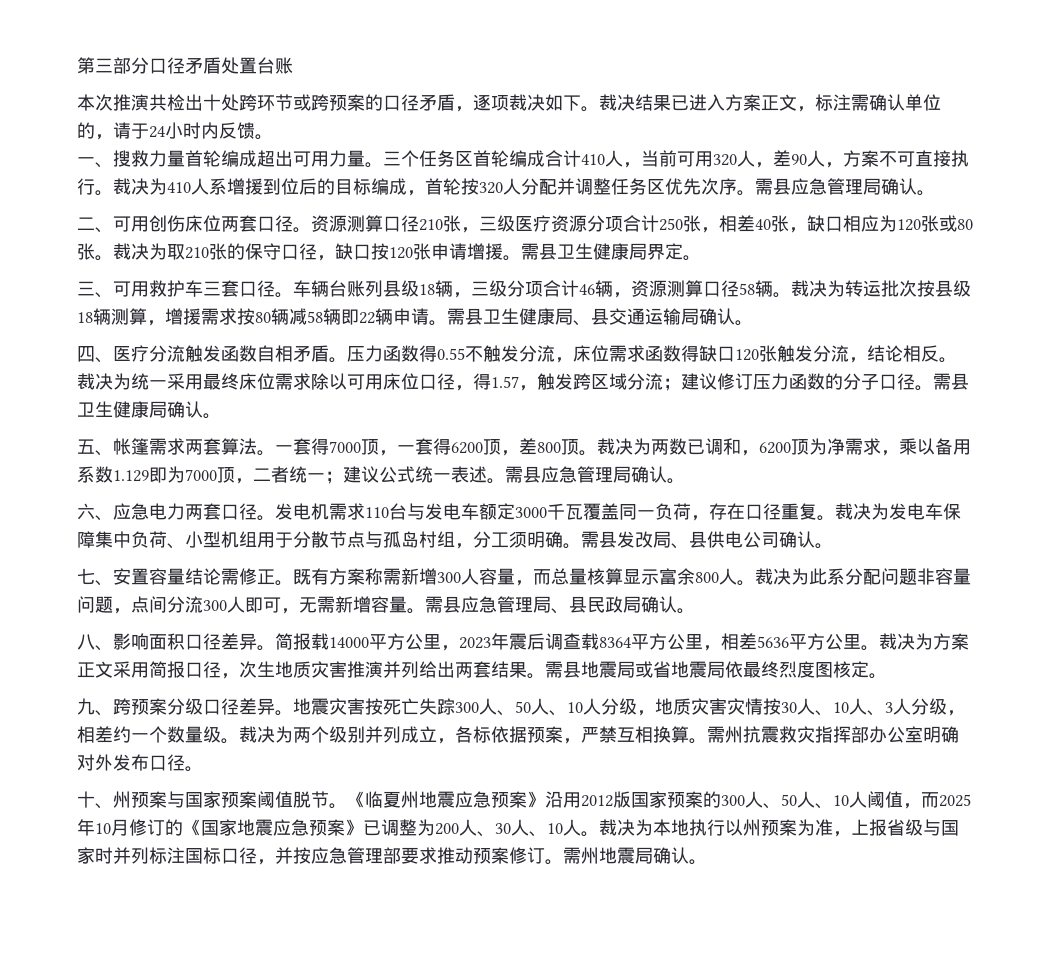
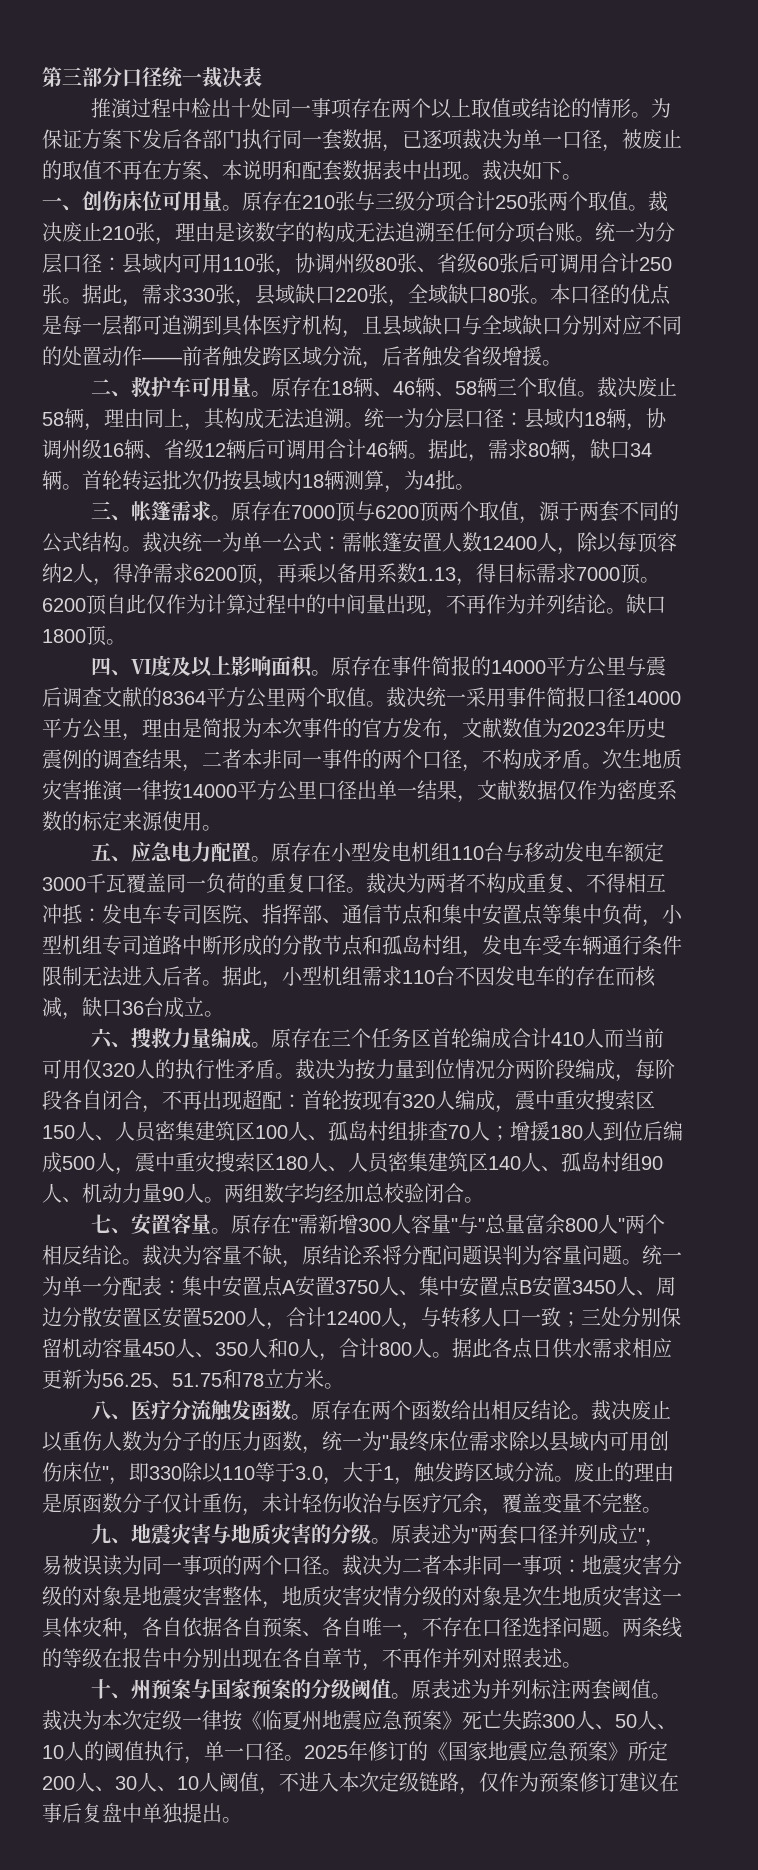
- 第三部分口径矛盾处置台账
- 本次推演共检出十处跨环节或跨预案的口径矛盾，逐项裁决如下。裁决结果已进入方案正文，标注需确认单位的，请于24小时内反馈。
- 一、搜救力量首轮编成超出可用力量。三个任务区首轮编成合计410人，当前可用320人，差90人，方案不可直接执行。裁决为410人系增援到位后的目标编成，首轮按320人分配并调整任务区优先次序。需县应急管理局确认。
- 二、可用创伤床位两套口径。资源测算口径210张，三级医疗资源分项合计250张，相差40张，缺口相应为120张或80张。裁决为取210张的保守口径，缺口按120张申请增援。需县卫生健康局界定。
- 三、可用救护车三套口径。车辆台账列县级18辆，三级分项合计46辆，资源测算口径58辆。裁决为转运批次按县级18辆测算，增援需求按80辆减58辆即22辆申请。需县卫生健康局、县交通运输局确认。
- 四、医疗分流触发函数自相矛盾。压力函数得0.55不触发分流，床位需求函数得缺口120张触发分流，结论相反。裁决为统一采用最终床位需求除以可用床位口径，得1.57，触发跨区域分流；建议修订压力函数的分子口径。需县卫生健康局确认。
- 五、帐篷需求两套算法。一套得7000顶，一套得6200顶，差800顶。裁决为两数已调和，6200顶为净需求，乘以备用系数1.129即为7000顶，二者统一；建议公式统一表述。需县应急管理局确认。
- 六、应急电力两套口径。发电机需求110台与发电车额定3000千瓦覆盖同一负荷，存在口径重复。裁决为发电车保障集中负荷、小型机组用于分散节点与孤岛村组，分工须明确。需县发改局、县供电公司确认。
- 七、安置容量结论需修正。既有方案称需新增300人容量，而总量核算显示富余800人。裁决为此系分配问题非容量问题，点间分流300人即可，无需新增容量。需县应急管理局、县民政局确认。
- 八、影响面积口径差异。简报载14000平方公里，2023年震后调查载8364平方公里，相差5636平方公里。裁决为方案正文采用简报口径，次生地质灾害推演并列给出两套结果。需县地震局或省地震局依最终烈度图核定。
- 九、跨预案分级口径差异。地震灾害按死亡失踪300人、50人、10人分级，地质灾害灾情按30人、10人、3人分级，相差约一个数量级。裁决为两个级别并列成立，各标依据预案，严禁互相换算。需州抗震救灾指挥部办公室明确对外发布口径。
- 十、州预案与国家预案阈值脱节。《临夏州地震应急预案》沿用2012版国家预案的300人、50人、10人阈值，而2025年10月修订的《国家地震应急预案》已调整为200人、30人、10人。裁决为本地执行以州预案为准，上报省级与国家时并列标注国标口径，并按应急管理部要求推动预案修订。需州地震局确认。
+ 第三部分口径统一裁决表
+ 推演过程中检出十处同一事项存在两个以上取值或结论的情形。为保证方案下发后各部门执行同一套数据，已逐项裁决为单一口径，被废止的取值不再在方案、本说明和配套数据表中出现。裁决如下。
+ 一、创伤床位可用量。原存在210张与三级分项合计250张两个取值。裁决废止210张，理由是该数字的构成无法追溯至任何分项台账。统一为分层口径：县域内可用110张，协调州级80张、省级60张后可调用合计250张。据此，需求330张，县域缺口220张，全域缺口80张。本口径的优点是每一层都可追溯到具体医疗机构，且县域缺口与全域缺口分别对应不同的处置动作——前者触发跨区域分流，后者触发省级增援。
+ 二、救护车可用量。原存在18辆、46辆、58辆三个取值。裁决废止58辆，理由同上，其构成无法追溯。统一为分层口径：县域内18辆，协调州级16辆、省级12辆后可调用合计46辆。据此，需求80辆，缺口34辆。首轮转运批次仍按县域内18辆测算，为4批。
+ 三、帐篷需求。原存在7000顶与6200顶两个取值，源于两套不同的公式结构。裁决统一为单一公式：需帐篷安置人数12400人，除以每顶容纳2人，得净需求6200顶，再乘以备用系数1.13，得目标需求7000顶。6200顶自此仅作为计算过程中的中间量出现，不再作为并列结论。缺口1800顶。
+ 四、Ⅵ度及以上影响面积。原存在事件简报的14000平方公里与震后调查文献的8364平方公里两个取值。裁决统一采用事件简报口径14000平方公里，理由是简报为本次事件的官方发布，文献数值为2023年历史震例的调查结果，二者本非同一事件的两个口径，不构成矛盾。次生地质灾害推演一律按14000平方公里口径出单一结果，文献数据仅作为密度系数的标定来源使用。
+ 五、应急电力配置。原存在小型发电机组110台与移动发电车额定3000千瓦覆盖同一负荷的重复口径。裁决为两者不构成重复、不得相互冲抵：发电车专司医院、指挥部、通信节点和集中安置点等集中负荷，小型机组专司道路中断形成的分散节点和孤岛村组，发电车受车辆通行条件限制无法进入后者。据此，小型机组需求110台不因发电车的存在而核减，缺口36台成立。
+ 六、搜救力量编成。原存在三个任务区首轮编成合计410人而当前可用仅320人的执行性矛盾。裁决为按力量到位情况分两阶段编成，每阶段各自闭合，不再出现超配：首轮按现有320人编成，震中重灾搜索区150人、人员密集建筑区100人、孤岛村组排查70人；增援180人到位后编成500人，震中重灾搜索区180人、人员密集建筑区140人、孤岛村组90人、机动力量90人。两组数字均经加总校验闭合。
+ 七、安置容量。原存在"需新增300人容量"与"总量富余800人"两个相反结论。裁决为容量不缺，原结论系将分配问题误判为容量问题。统一为单一分配表：集中安置点A安置3750人、集中安置点B安置3450人、周边分散安置区安置5200人，合计12400人，与转移人口一致；三处分别保留机动容量450人、350人和0人，合计800人。据此各点日供水需求相应更新为56.25、51.75和78立方米。
+ 八、医疗分流触发函数。原存在两个函数给出相反结论。裁决废止以重伤人数为分子的压力函数，统一为"最终床位需求除以县域内可用创伤床位"，即330除以110等于3.0，大于1，触发跨区域分流。废止的理由是原函数分子仅计重伤，未计轻伤收治与医疗冗余，覆盖变量不完整。
+ 九、地震灾害与地质灾害的分级。原表述为"两套口径并列成立"，易被误读为同一事项的两个口径。裁决为二者本非同一事项：地震灾害分级的对象是地震灾害整体，地质灾害灾情分级的对象是次生地质灾害这一具体灾种，各自依据各自预案、各自唯一，不存在口径选择问题。两条线的等级在报告中分别出现在各自章节，不再作并列对照表述。
+ 十、州预案与国家预案的分级阈值。原表述为并列标注两套阈值。裁决为本次定级一律按《临夏州地震应急预案》死亡失踪300人、50人、10人的阈值执行，单一口径。2025年修订的《国家地震应急预案》所定200人、30人、10人阈值，不进入本次定级链路，仅作为预案修订建议在事后复盘中单独提出。

